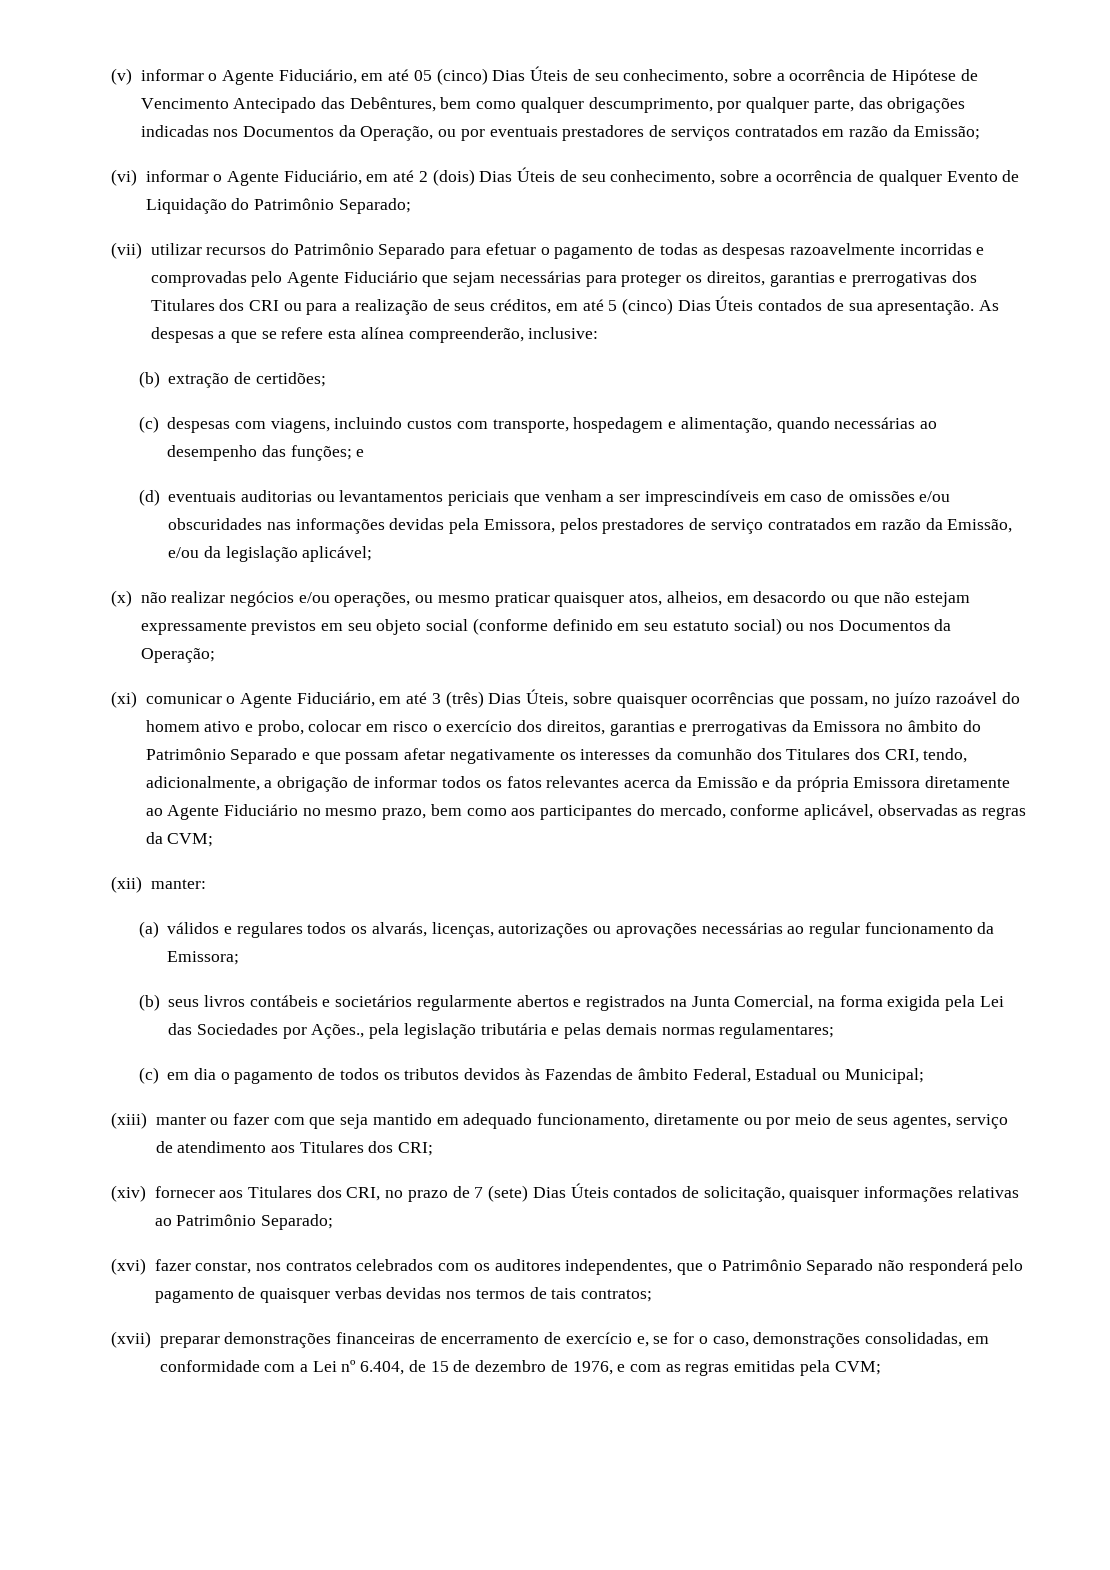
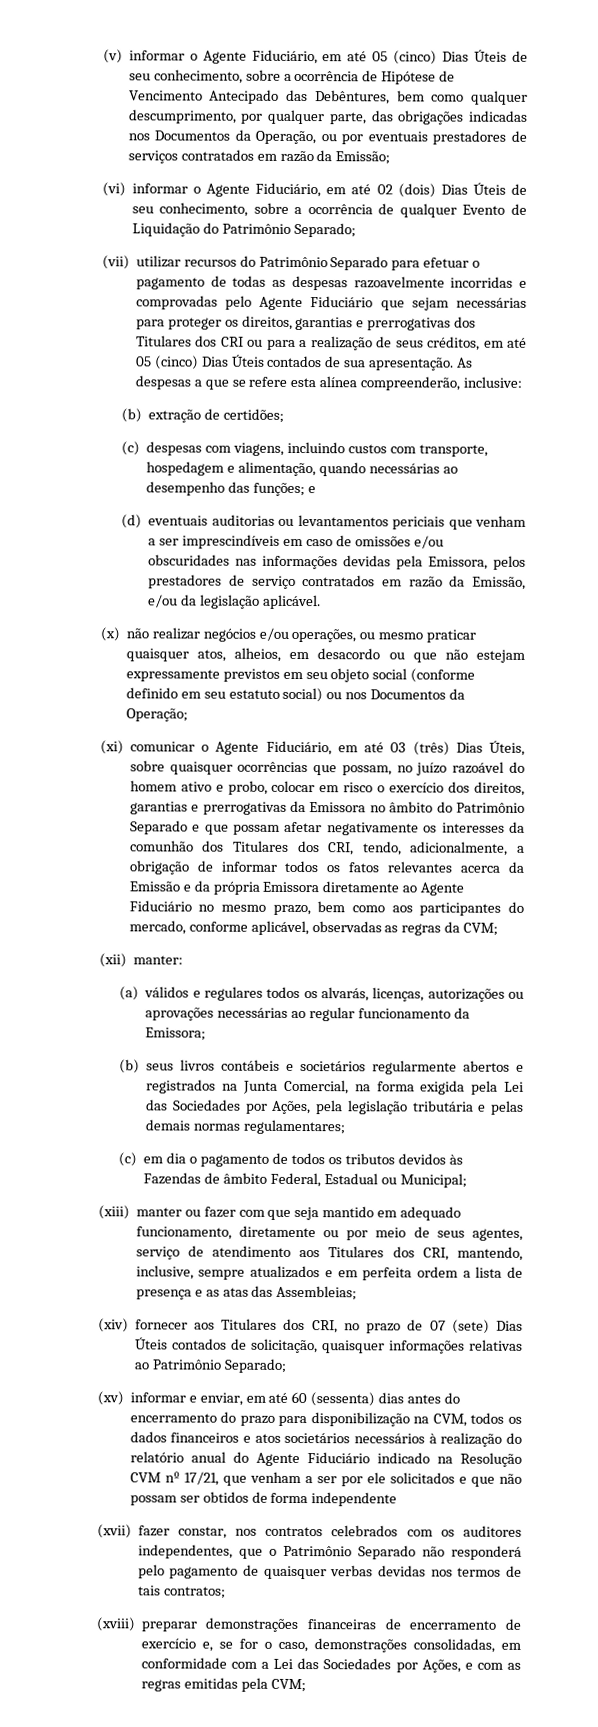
- (vi) informar o Agente Fiduciário, em até 2 (dois) Dias Úteis de seu conhecimento, sobre a ocorrência de qualquer Evento de Liquidação do Patrimônio Separado;
+ (vi) informar o Agente Fiduciário, em até 02 (dois) Dias Úteis de seu conhecimento, sobre a ocorrência de qualquer Evento de Liquidação do Patrimônio Separado;
- (vii) utilizar recursos do Patrimônio Separado para efetuar o pagamento de todas as despesas razoavelmente incorridas e comprovadas pelo Agente Fiduciário que sejam necessárias para proteger os direitos, garantias e prerrogativas dos Titulares dos CRI ou para a realização de seus créditos, em até 5 (cinco) Dias Úteis contados de sua apresentação.
+ (vii) utilizar recursos do Patrimônio Separado para efetuar o pagamento de todas as despesas razoavelmente incorridas e comprovadas pelo Agente Fiduciário que sejam necessárias para proteger os direitos, garantias e prerrogativas dos Titulares dos CRI ou para a realização de seus créditos, em até 05 (cinco) Dias Úteis contados de sua apresentação.
- (d) eventuais auditorias ou levantamentos periciais que venham a ser imprescindíveis em caso de omissões e/ou obscuridades nas informações devidas pela Emissora, pelos prestadores de serviço contratados em razão da Emissão, e/ou da legislação aplicável;
+ (d) eventuais auditorias ou levantamentos periciais que venham a ser imprescindíveis em caso de omissões e/ou obscuridades nas informações devidas pela Emissora, pelos prestadores de serviço contratados em razão da Emissão, e/ou da legislação aplicável.
- (xi) comunicar o Agente Fiduciário, em até 3 (três) Dias Úteis, sobre quaisquer ocorrências que possam, no juízo razoável do homem ativo e probo, colocar em risco o exercício dos direitos, garantias e prerrogativas da Emissora no âmbito do Patrimônio Separado e que possam afetar negativamente os interesses da comunhão dos Titulares dos CRI, tendo, adicionalmente, a obrigação de informar todos os fatos relevantes acerca da Emissão e da própria Emissora diretamente ao Agente Fiduciário no mesmo prazo, bem como aos participantes do mercado, conforme aplicável, observadas as regras da CVM;
+ (xi) comunicar o Agente Fiduciário, em até 03 (três) Dias Úteis, sobre quaisquer ocorrências que possam, no juízo razoável do homem ativo e probo, colocar em risco o exercício dos direitos, garantias e prerrogativas da Emissora no âmbito do Patrimônio Separado e que possam afetar negativamente os interesses da comunhão dos Titulares dos CRI, tendo, adicionalmente, a obrigação de informar todos os fatos relevantes acerca da Emissão e da própria Emissora diretamente ao Agente Fiduciário no mesmo prazo, bem como aos participantes do mercado, conforme aplicável, observadas as regras da CVM;
- (b) seus livros contábeis e societários regularmente abertos e registrados na Junta Comercial, na forma exigida pela Lei das Sociedades por Ações., pela legislação tributária e pelas demais normas regulamentares;
+ (b) seus livros contábeis e societários regularmente abertos e registrados na Junta Comercial, na forma exigida pela Lei das Sociedades por Ações, pela legislação tributária e pelas demais normas regulamentares;
- (xiii) manter ou fazer com que seja mantido em adequado funcionamento, diretamente ou por meio de seus agentes, serviço de atendimento aos Titulares dos CRI;
+ (xiii) manter ou fazer com que seja mantido em adequado funcionamento, diretamente ou por meio de seus agentes, serviço de atendimento aos Titulares dos CRI, mantendo, inclusive, sempre atualizados e em perfeita ordem a lista de presença e as atas das Assembleias;
- (xiv) fornecer aos Titulares dos CRI, no prazo de 7 (sete) Dias Úteis contados de solicitação, quaisquer informações relativas ao Patrimônio Separado;
+ (xiv) fornecer aos Titulares dos CRI, no prazo de 07 (sete) Dias Úteis contados de solicitação, quaisquer informações relativas ao Patrimônio Separado;
- (xvi) fazer constar, nos contratos celebrados com os auditores independentes, que o Patrimônio Separado não responderá pelo pagamento de quaisquer verbas devidas nos termos de tais contratos;
+ (xv) informar e enviar, em até 60 (sessenta) dias antes do encerramento do prazo para disponibilização na CVM, todos os dados financeiros e atos societários necessários à realização do relatório anual do Agente Fiduciário indicado na Resolução CVM nº 17/21, que venham a ser por ele solicitados e que não possam ser obtidos de forma independente
+ (xvii) fazer constar, nos contratos celebrados com os auditores independentes, que o Patrimônio Separado não responderá pelo pagamento de quaisquer verbas devidas nos termos de tais contratos;
- (xvii) preparar demonstrações financeiras de encerramento de exercício e, se for o caso, demonstrações consolidadas, em conformidade com a Lei nº 6.404, de 15 de dezembro de 1976, e com as regras emitidas pela CVM;
+ (xviii) preparar demonstrações financeiras de encerramento de exercício e, se for o caso, demonstrações consolidadas, em conformidade com a Lei das Sociedades por Ações, e com as regras emitidas pela CVM;

